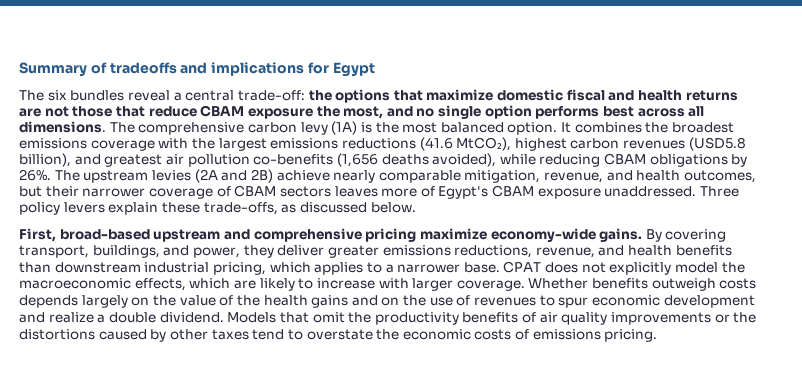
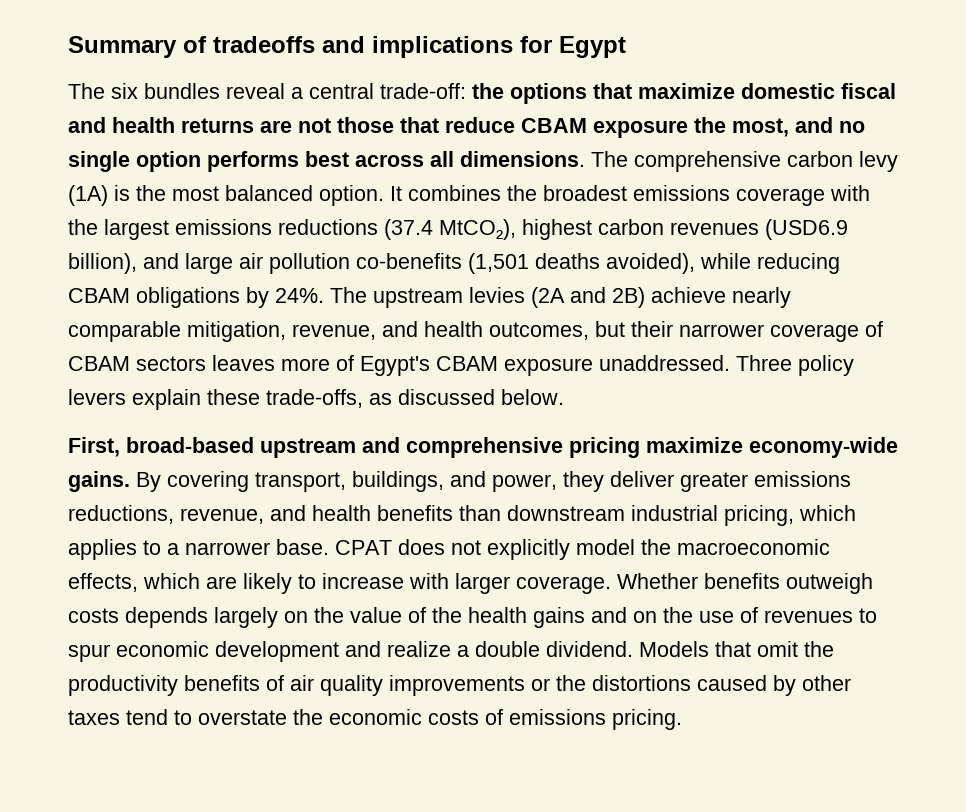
- It combines the broadest emissions coverage with the largest emissions reductions (41.6 MtCO₂), highest carbon revenues (USD5.8 billion), and greatest air pollution co-benefits (1,656 deaths avoided), while reducing CBAM obligations by 26%.
+ It combines the broadest emissions coverage with the largest emissions reductions (37.4 MtCO₂), highest carbon revenues (USD6.9 billion), and large air pollution co-benefits (1,501 deaths avoided), while reducing CBAM obligations by 24%.

